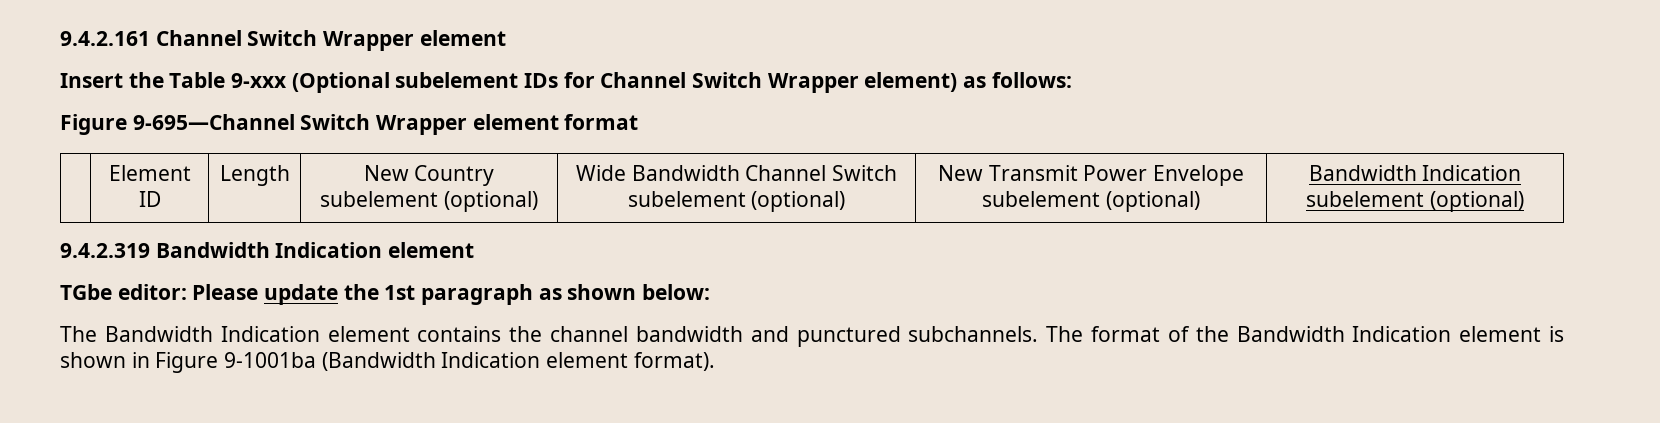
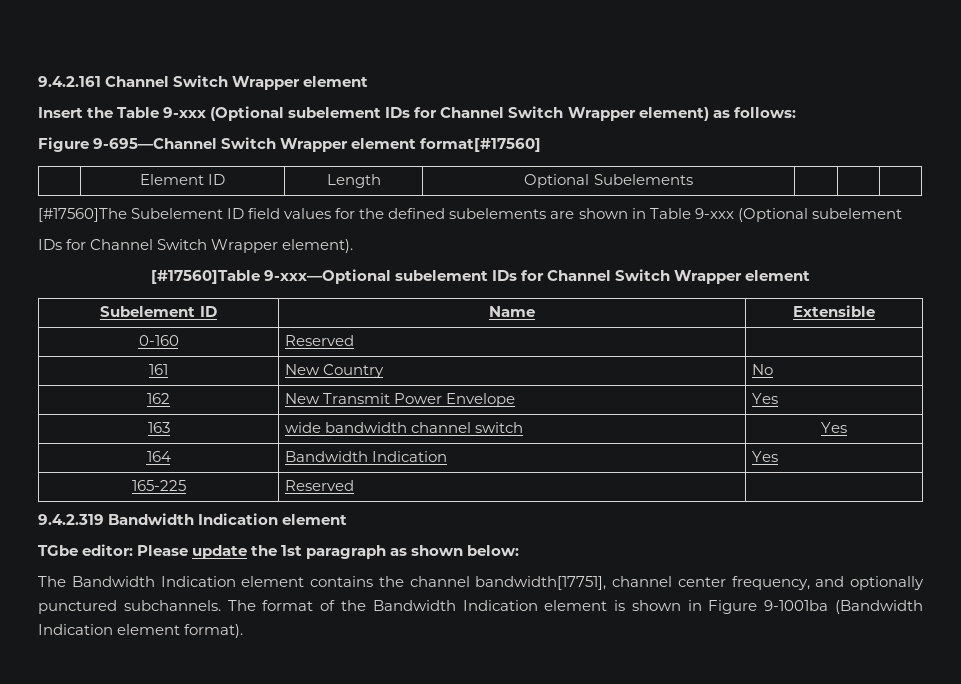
- Figure 9-695—Channel Switch Wrapper element format
+ Figure 9-695—Channel Switch Wrapper element format[#17560]
- | Element ID | Length | New Country subelement (optional) | Wide Bandwidth Channel Switch subelement (optional) | New Transmit Power Envelope subelement (optional) | Bandwidth Indication subelement (optional)
+ | Element ID | Length | Optional Subelements | | |
+ [#17560]The Subelement ID field values for the defined subelements are shown in Table 9-xxx (Optional subelement
+ IDs for Channel Switch Wrapper element).
+ [#17560]Table 9-xxx—Optional subelement IDs for Channel Switch Wrapper element
+ Subelement ID | Name | Extensible
+ 0-160 | Reserved |
+ 161 | New Country | No
+ 162 | New Transmit Power Envelope | Yes
+ 163 | wide bandwidth channel switch | Yes
+ 164 | Bandwidth Indication | Yes
+ 165-225 | Reserved |
- The Bandwidth Indication element contains the channel bandwidth and punctured subchannels.
+ The Bandwidth Indication element contains the channel bandwidth[17751], channel center frequency, and optionally punctured subchannels.

